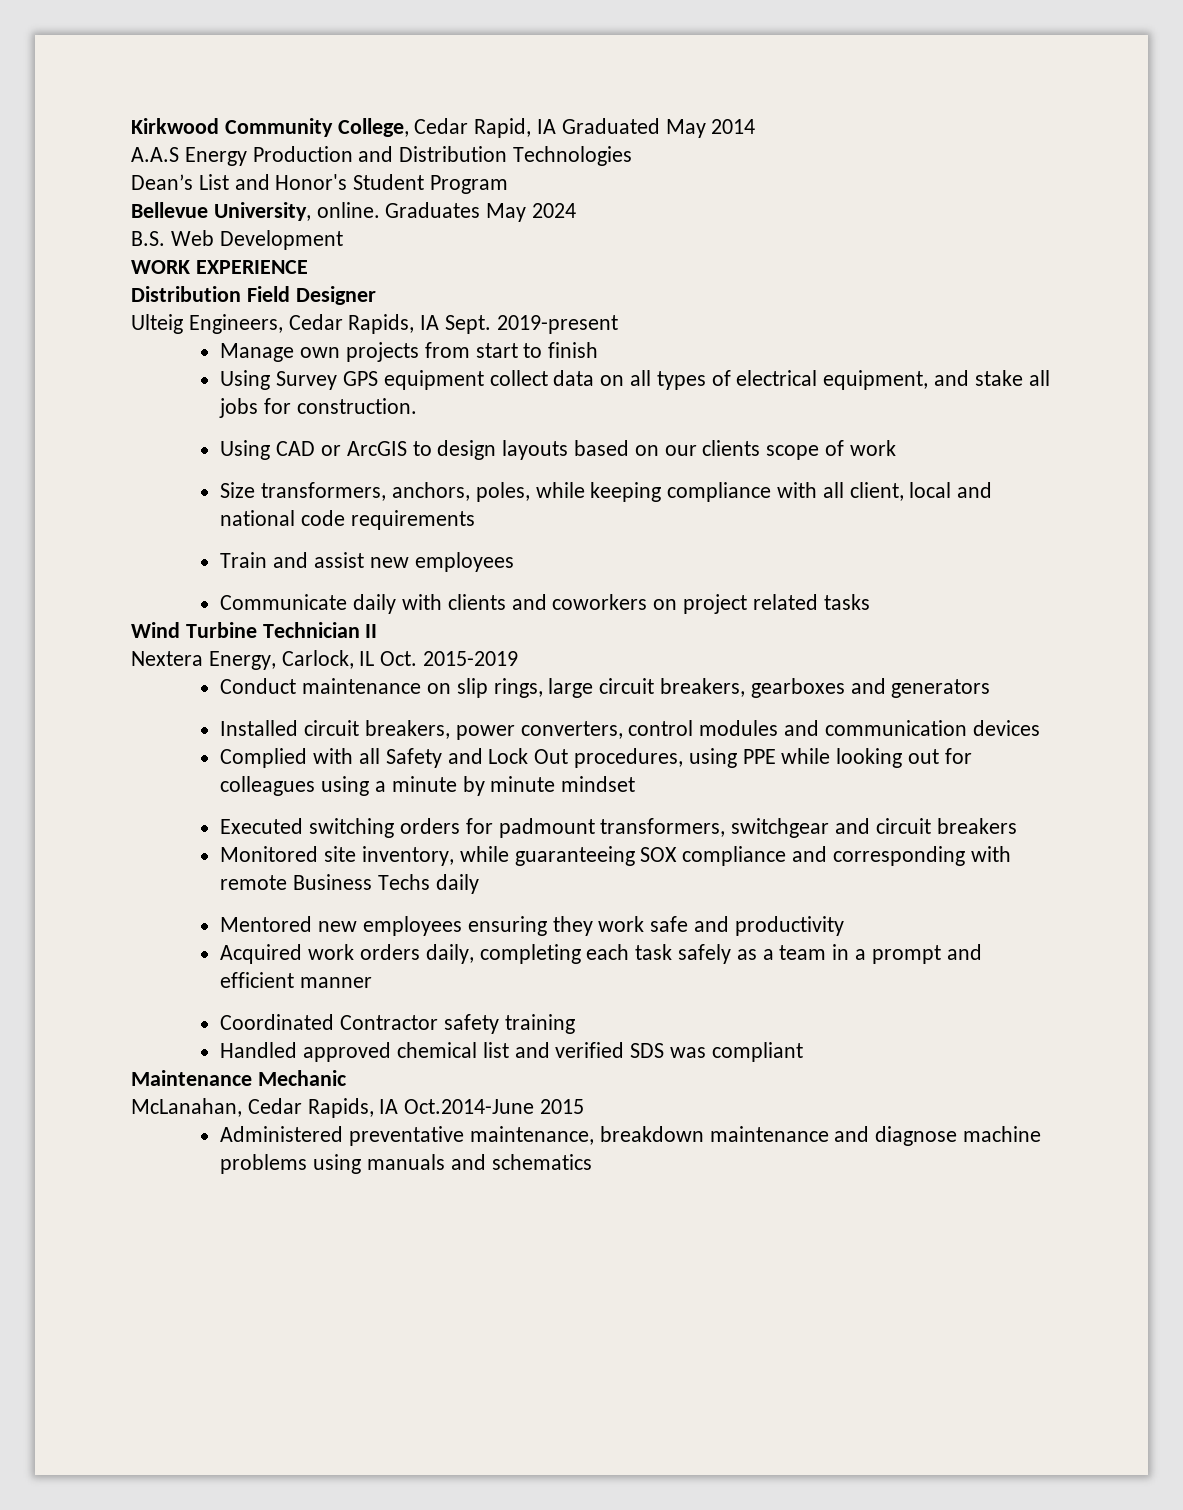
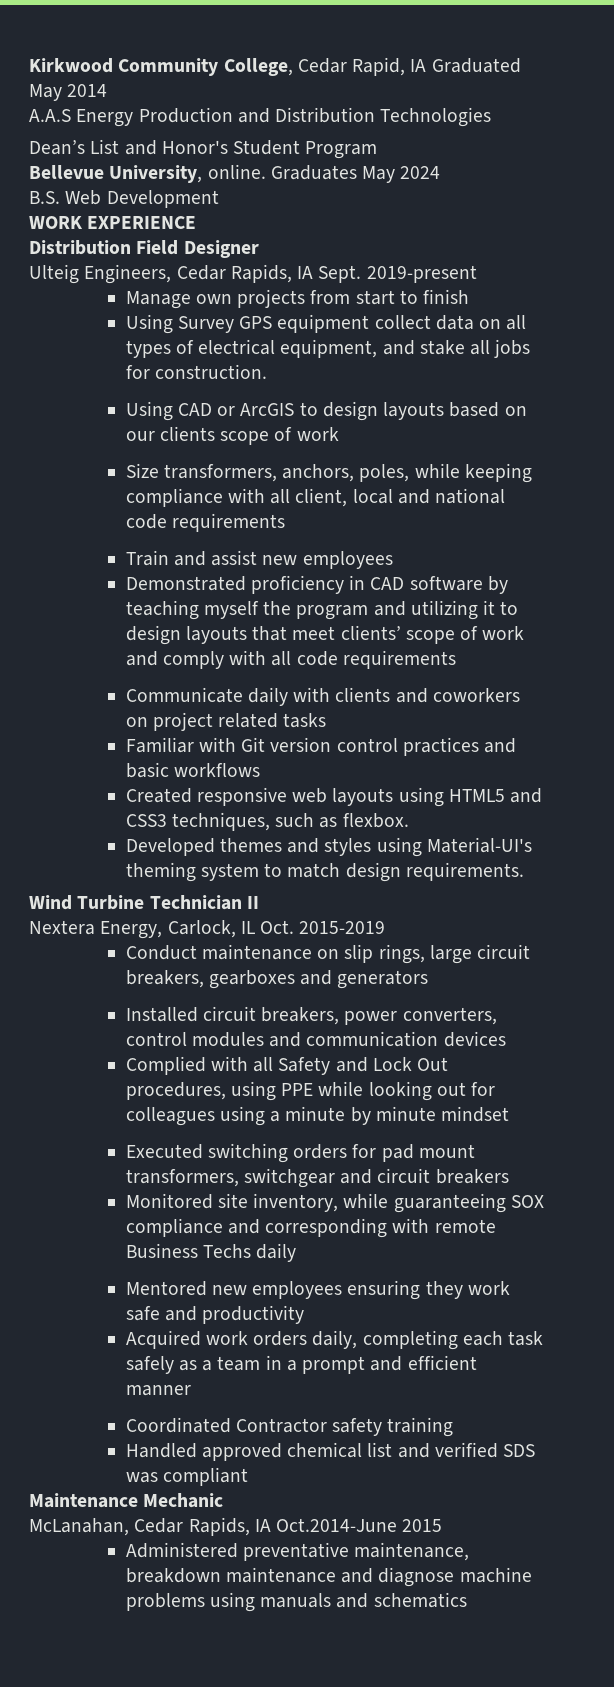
+ Demonstrated proficiency in CAD software by teaching myself the program and utilizing it to design layouts that meet clients’ scope of work and comply with all code requirements
+ Familiar with Git version control practices and basic workflows
+ Created responsive web layouts using HTML5 and CSS3 techniques, such as flexbox.
+ Developed themes and styles using Material-UI's theming system to match design requirements.
- Executed switching orders for padmount transformers, switchgear and circuit breakers
+ Executed switching orders for pad mount transformers, switchgear and circuit breakers

